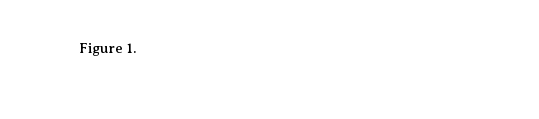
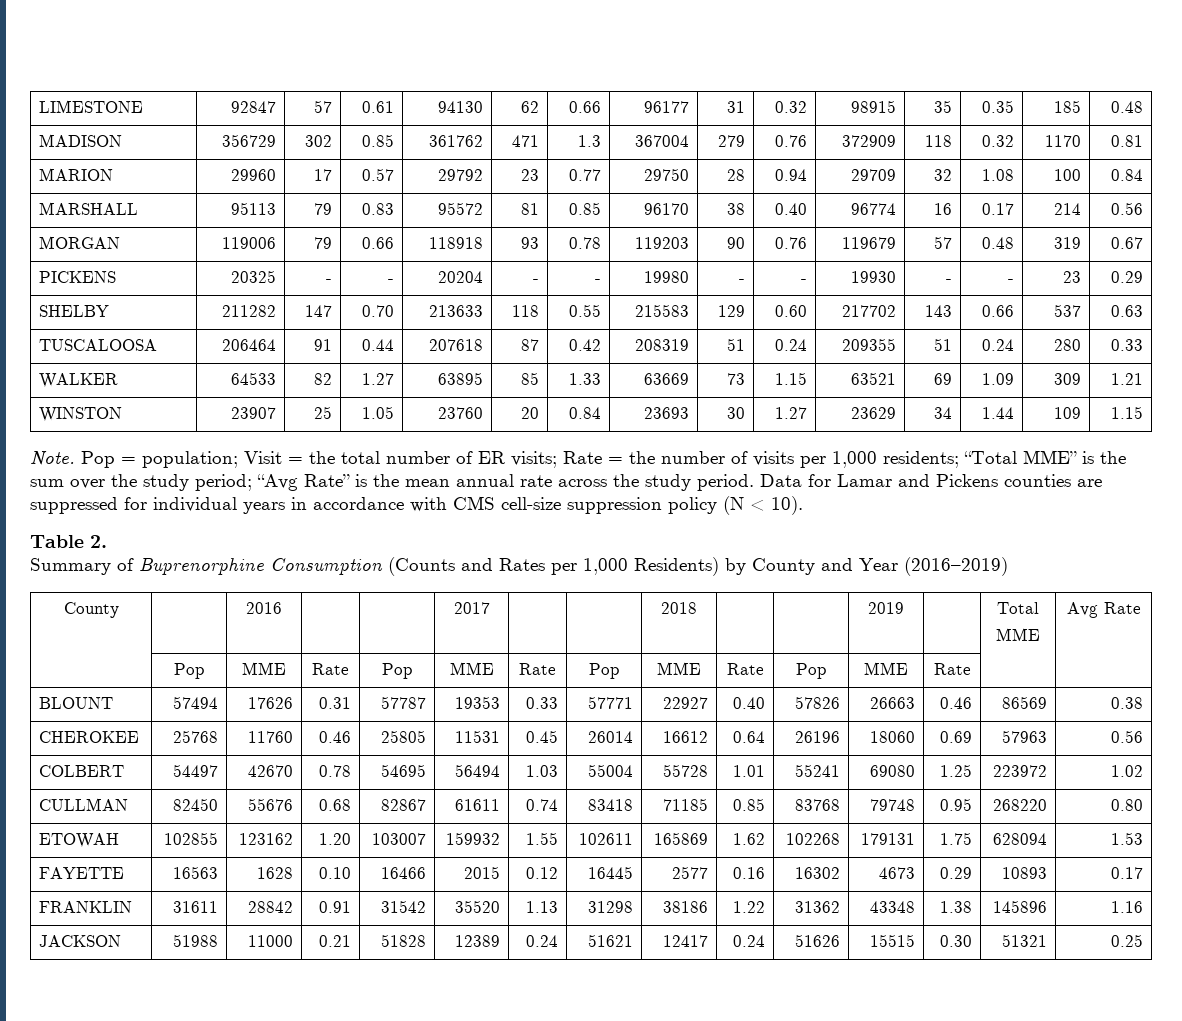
- Figure 1.
+ LIMESTONE | 92847 | 57 | 0.61 | 94130 | 62 | 0.66 | 96177 | 31 | 0.32 | 98915 | 35 | 0.35 | 185 | 0.48
+ MADISON | 356729 | 302 | 0.85 | 361762 | 471 | 1.3 | 367004 | 279 | 0.76 | 372909 | 118 | 0.32 | 1170 | 0.81
+ MARION | 29960 | 17 | 0.57 | 29792 | 23 | 0.77 | 29750 | 28 | 0.94 | 29709 | 32 | 1.08 | 100 | 0.84
+ MARSHALL | 95113 | 79 | 0.83 | 95572 | 81 | 0.85 | 96170 | 38 | 0.40 | 96774 | 16 | 0.17 | 214 | 0.56
+ MORGAN | 119006 | 79 | 0.66 | 118918 | 93 | 0.78 | 119203 | 90 | 0.76 | 119679 | 57 | 0.48 | 319 | 0.67
+ PICKENS | 20325 | - | - | 20204 | - | - | 19980 | - | - | 19930 | - | - | 23 | 0.29
+ SHELBY | 211282 | 147 | 0.70 | 213633 | 118 | 0.55 | 215583 | 129 | 0.60 | 217702 | 143 | 0.66 | 537 | 0.63
+ TUSCALOOSA | 206464 | 91 | 0.44 | 207618 | 87 | 0.42 | 208319 | 51 | 0.24 | 209355 | 51 | 0.24 | 280 | 0.33
+ WALKER | 64533 | 82 | 1.27 | 63895 | 85 | 1.33 | 63669 | 73 | 1.15 | 63521 | 69 | 1.09 | 309 | 1.21
+ WINSTON | 23907 | 25 | 1.05 | 23760 | 20 | 0.84 | 23693 | 30 | 1.27 | 23629 | 34 | 1.44 | 109 | 1.15
+ Note. Pop = population; Visit = the total number of ER visits; Rate = the number of visits per 1,000 residents; “Total MME” is the sum over the study period; “Avg Rate” is the mean annual rate across the study period. Data for Lamar and Pickens counties are suppressed for individual years in accordance with CMS cell-size suppression policy (N < 10).
+ Table 2.
+ Summary of Buprenorphine Consumption (Counts and Rates per 1,000 Residents) by County and Year (2016–2019)
+ County | | 2016 | | | 2017 | | | 2018 | | | 2019 | | Total
+ MME | Avg Rate
+ | Pop | MME | Rate | Pop | MME | Rate | Pop | MME | Rate | Pop | MME | Rate | |
+ BLOUNT | 57494 | 17626 | 0.31 | 57787 | 19353 | 0.33 | 57771 | 22927 | 0.40 | 57826 | 26663 | 0.46 | 86569 | 0.38
+ CHEROKEE | 25768 | 11760 | 0.46 | 25805 | 11531 | 0.45 | 26014 | 16612 | 0.64 | 26196 | 18060 | 0.69 | 57963 | 0.56
+ COLBERT | 54497 | 42670 | 0.78 | 54695 | 56494 | 1.03 | 55004 | 55728 | 1.01 | 55241 | 69080 | 1.25 | 223972 | 1.02
+ CULLMAN | 82450 | 55676 | 0.68 | 82867 | 61611 | 0.74 | 83418 | 71185 | 0.85 | 83768 | 79748 | 0.95 | 268220 | 0.80
+ ETOWAH | 102855 | 123162 | 1.20 | 103007 | 159932 | 1.55 | 102611 | 165869 | 1.62 | 102268 | 179131 | 1.75 | 628094 | 1.53
+ FAYETTE | 16563 | 1628 | 0.10 | 16466 | 2015 | 0.12 | 16445 | 2577 | 0.16 | 16302 | 4673 | 0.29 | 10893 | 0.17
+ FRANKLIN | 31611 | 28842 | 0.91 | 31542 | 35520 | 1.13 | 31298 | 38186 | 1.22 | 31362 | 43348 | 1.38 | 145896 | 1.16
+ JACKSON | 51988 | 11000 | 0.21 | 51828 | 12389 | 0.24 | 51621 | 12417 | 0.24 | 51626 | 15515 | 0.30 | 51321 | 0.25

